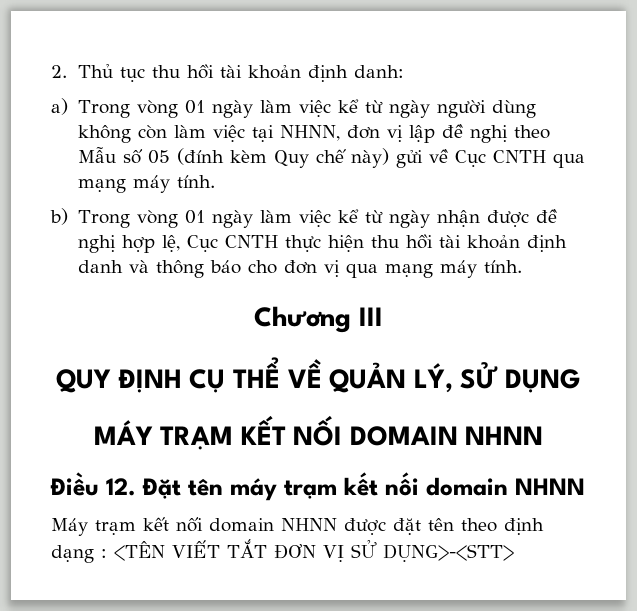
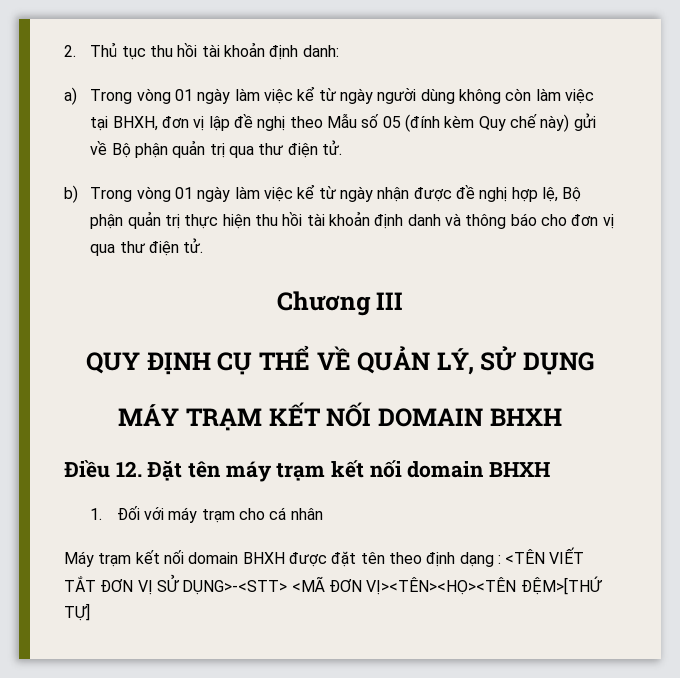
- a) Trong vòng 01 ngày làm việc kể từ ngày người dùng không còn làm việc tại NHNN, đơn vị lập đề nghị theo Mẫu số 05 (đính kèm Quy chế này) gửi về Cục CNTH qua mạng máy tính.
+ a) Trong vòng 01 ngày làm việc kể từ ngày người dùng không còn làm việc tại BHXH, đơn vị lập đề nghị theo Mẫu số 05 (đính kèm Quy chế này) gửi về Bộ phận quản trị qua thư điện tử.
- b) Trong vòng 01 ngày làm việc kể từ ngày nhận được đề nghị hợp lệ, Cục CNTH thực hiện thu hồi tài khoản định danh và thông báo cho đơn vị qua mạng máy tính.
+ b) Trong vòng 01 ngày làm việc kể từ ngày nhận được đề nghị hợp lệ, Bộ phận quản trị thực hiện thu hồi tài khoản định danh và thông báo cho đơn vị qua thư điện tử.
- MÁY TRẠM KẾT NỐI DOMAIN NHNN
+ MÁY TRẠM KẾT NỐI DOMAIN BHXH
- Điều 12. Đặt tên máy trạm kết nối domain NHNN
+ Điều 12. Đặt tên máy trạm kết nối domain BHXH
+ 1. Đối với máy trạm cho cá nhân
- Máy trạm kết nối domain NHNN được đặt tên theo định dạng : <TÊN VIẾT TẮT ĐƠN VỊ SỬ DỤNG>-<STT>
+ Máy trạm kết nối domain BHXH được đặt tên theo định dạng : <TÊN VIẾT TẮT ĐƠN VỊ SỬ DỤNG>-<STT> <MÃ ĐƠN VỊ><TÊN><HỌ><TÊN ĐỆM>[THỨ TỰ]

